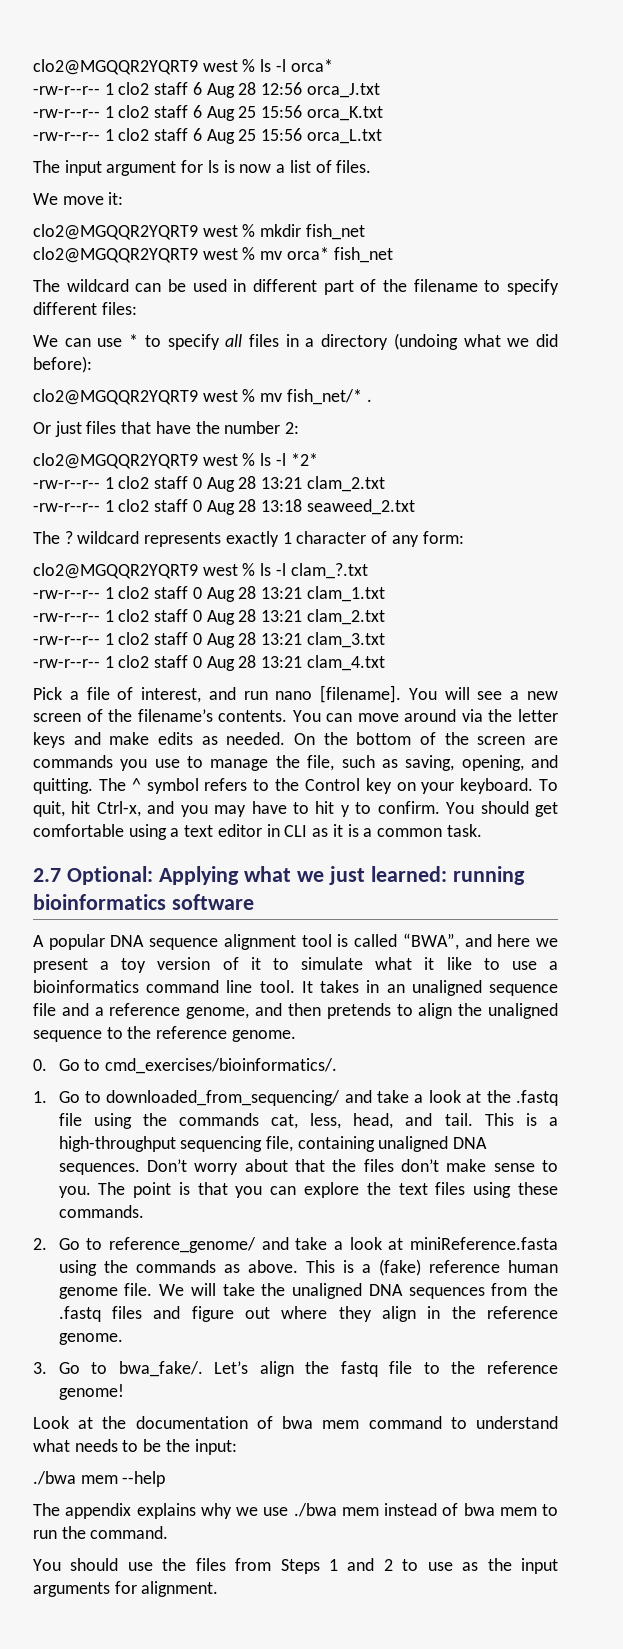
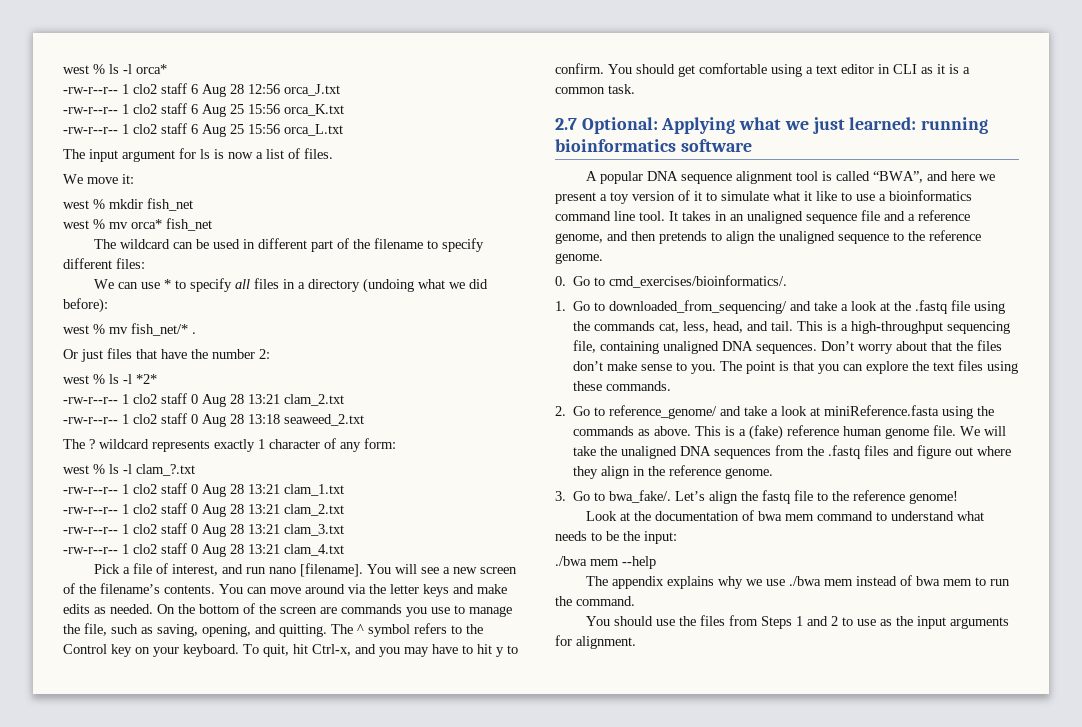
- clo2@MGQQR2YQRT9 west % ls -l orca*
+ west % ls -l orca*
- clo2@MGQQR2YQRT9 west % mkdir fish_net
+ west % mkdir fish_net
- clo2@MGQQR2YQRT9 west % mv orca* fish_net
+ west % mv orca* fish_net
- clo2@MGQQR2YQRT9 west % mv fish_net/* .
+ west % mv fish_net/* .
- clo2@MGQQR2YQRT9 west % ls -l *2*
+ west % ls -l *2*
- clo2@MGQQR2YQRT9 west % ls -l clam_?.txt
+ west % ls -l clam_?.txt

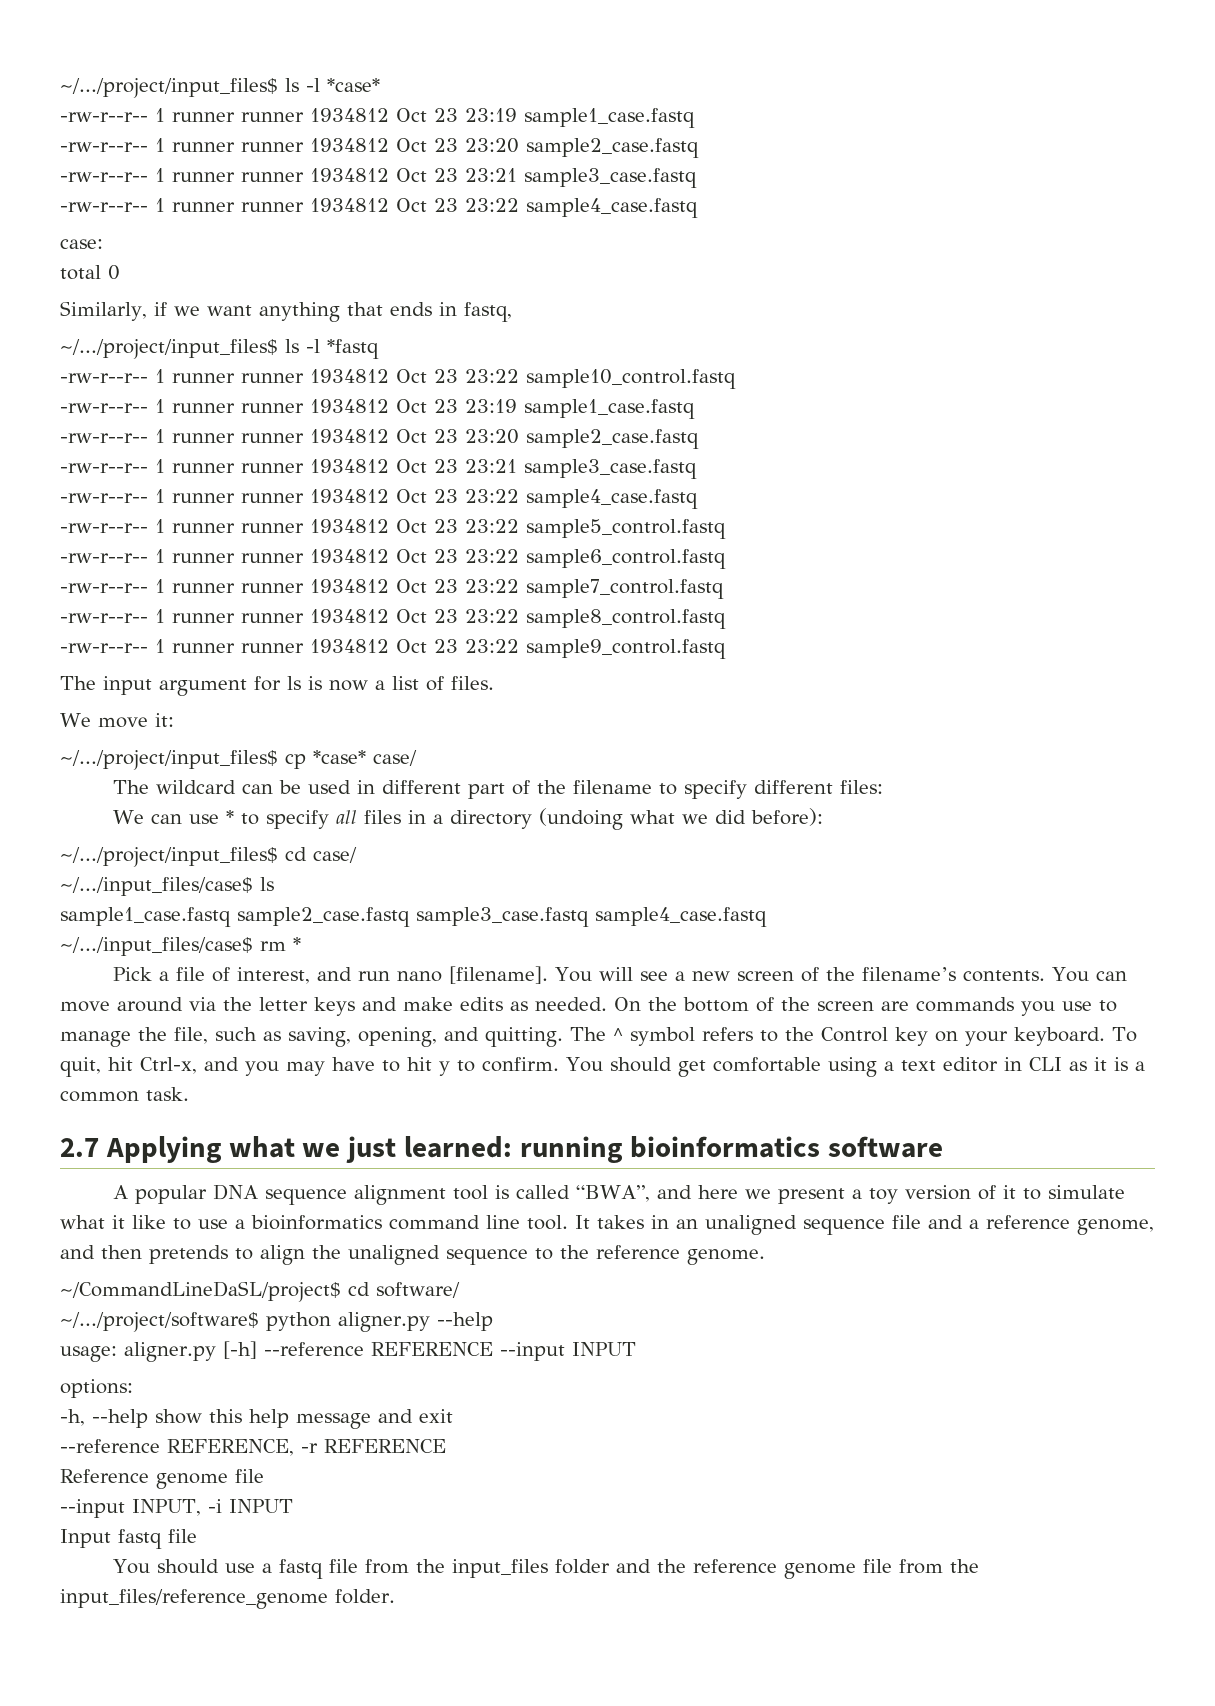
- west % ls -l orca*
- -rw-r--r-- 1 clo2 staff 6 Aug 28 12:56 orca_J.txt
- -rw-r--r-- 1 clo2 staff 6 Aug 25 15:56 orca_K.txt
- -rw-r--r-- 1 clo2 staff 6 Aug 25 15:56 orca_L.txt
+ ~/.../project/input_files$ ls -l *case*
+ -rw-r--r-- 1 runner runner 1934812 Oct 23 23:19 sample1_case.fastq
+ -rw-r--r-- 1 runner runner 1934812 Oct 23 23:20 sample2_case.fastq
+ -rw-r--r-- 1 runner runner 1934812 Oct 23 23:21 sample3_case.fastq
+ -rw-r--r-- 1 runner runner 1934812 Oct 23 23:22 sample4_case.fastq
+ case:
+ total 0
+ Similarly, if we want anything that ends in fastq,
+ ~/.../project/input_files$ ls -l *fastq
+ -rw-r--r-- 1 runner runner 1934812 Oct 23 23:22 sample10_control.fastq
+ -rw-r--r-- 1 runner runner 1934812 Oct 23 23:19 sample1_case.fastq
+ -rw-r--r-- 1 runner runner 1934812 Oct 23 23:20 sample2_case.fastq
+ -rw-r--r-- 1 runner runner 1934812 Oct 23 23:21 sample3_case.fastq
+ -rw-r--r-- 1 runner runner 1934812 Oct 23 23:22 sample4_case.fastq
+ -rw-r--r-- 1 runner runner 1934812 Oct 23 23:22 sample5_control.fastq
+ -rw-r--r-- 1 runner runner 1934812 Oct 23 23:22 sample6_control.fastq
+ -rw-r--r-- 1 runner runner 1934812 Oct 23 23:22 sample7_control.fastq
+ -rw-r--r-- 1 runner runner 1934812 Oct 23 23:22 sample8_control.fastq
+ -rw-r--r-- 1 runner runner 1934812 Oct 23 23:22 sample9_control.fastq
- west % mkdir fish_net
- west % mv orca* fish_net
+ ~/.../project/input_files$ cp *case* case/
- west % mv fish_net/* .
- Or just files that have the number 2:
- west % ls -l *2*
- -rw-r--r-- 1 clo2 staff 0 Aug 28 13:21 clam_2.txt
- -rw-r--r-- 1 clo2 staff 0 Aug 28 13:18 seaweed_2.txt
- The ? wildcard represents exactly 1 character of any form:
- west % ls -l clam_?.txt
- -rw-r--r-- 1 clo2 staff 0 Aug 28 13:21 clam_1.txt
- -rw-r--r-- 1 clo2 staff 0 Aug 28 13:21 clam_2.txt
- -rw-r--r-- 1 clo2 staff 0 Aug 28 13:21 clam_3.txt
- -rw-r--r-- 1 clo2 staff 0 Aug 28 13:21 clam_4.txt
+ ~/.../project/input_files$ cd case/
+ ~/.../input_files/case$ ls
+ sample1_case.fastq sample2_case.fastq sample3_case.fastq sample4_case.fastq
+ ~/.../input_files/case$ rm *
- 2.7 Optional: Applying what we just learned: running bioinformatics software
+ 2.7 Applying what we just learned: running bioinformatics software
- 0. Go to cmd_exercises/bioinformatics/.
- 1. Go to downloaded_from_sequencing/ and take a look at the .fastq file using the commands cat, less, head, and tail. This is a high-throughput sequencing file, containing unaligned DNA sequences. Don’t worry about that the files don’t make sense to you. The point is that you can explore the text files using these commands.
- 2. Go to reference_genome/ and take a look at miniReference.fasta using the commands as above. This is a (fake) reference human genome file. We will take the unaligned DNA sequences from the .fastq files and figure out where they align in the reference genome.
- 3. Go to bwa_fake/. Let’s align the fastq file to the reference genome!
- Look at the documentation of bwa mem command to understand what needs to be the input:
- ./bwa mem --help
- The appendix explains why we use ./bwa mem instead of bwa mem to run the command.
- You should use the files from Steps 1 and 2 to use as the input arguments for alignment.
+ ~/CommandLineDaSL/project$ cd software/
+ ~/.../project/software$ python aligner.py --help
+ usage: aligner.py [-h] --reference REFERENCE --input INPUT
+ options:
+ -h, --help show this help message and exit
+ --reference REFERENCE, -r REFERENCE
+ Reference genome file
+ --input INPUT, -i INPUT
+ Input fastq file
+ You should use a fastq file from the input_files folder and the reference genome file from the input_files/reference_genome folder.

